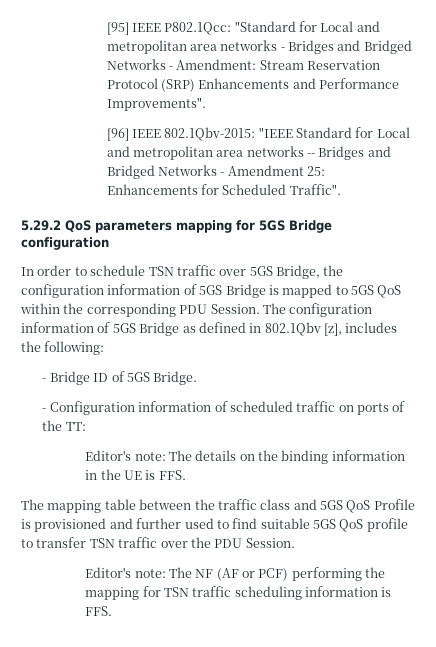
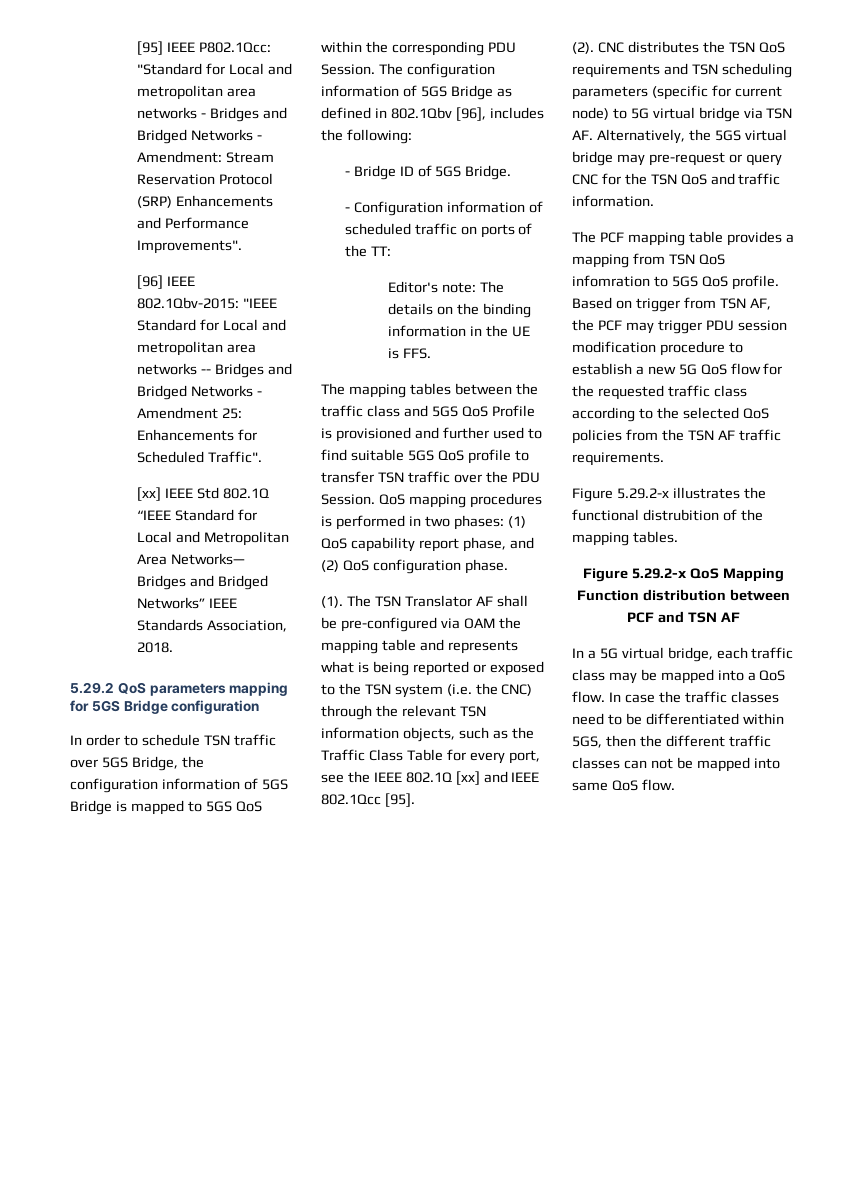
+ [xx] IEEE Std 802.1Q “IEEE Standard for Local and Metropolitan Area Networks— Bridges and Bridged Networks” IEEE Standards Association, 2018.
- The configuration information of 5GS Bridge as defined in 802.1Qbv [z], includes the following:
+ The configuration information of 5GS Bridge as defined in 802.1Qbv [96], includes the following:
- The mapping table between the traffic class and 5GS QoS Profile is provisioned and further used to find suitable 5GS QoS profile to transfer TSN traffic over the PDU Session.
- Editor's note: The NF (AF or PCF) performing the mapping for TSN traffic scheduling information is FFS.
+ The mapping tables between the traffic class and 5GS QoS Profile is provisioned and further used to find suitable 5GS QoS profile to transfer TSN traffic over the PDU Session. QoS mapping procedures is performed in two phases: (1) QoS capability report phase, and (2) QoS configuration phase.
+ (1). The TSN Translator AF shall be pre-configured via OAM the mapping table and represents what is being reported or exposed to the TSN system (i.e. the CNC) through the relevant TSN information objects, such as the Traffic Class Table for every port, see the IEEE 802.1Q [xx] and IEEE 802.1Qcc [95].
+ (2). CNC distributes the TSN QoS requirements and TSN scheduling parameters (specific for current node) to 5G virtual bridge via TSN AF. Alternatively, the 5GS virtual bridge may pre-request or query CNC for the TSN QoS and traffic information.
+ The PCF mapping table provides a mapping from TSN QoS infomration to 5GS QoS profile. Based on trigger from TSN AF, the PCF may trigger PDU session modification procedure to establish a new 5G QoS flow for the requested traffic class according to the selected QoS policies from the TSN AF traffic requirements.
+ Figure 5.29.2-x illustrates the functional distrubition of the mapping tables.
+ Figure 5.29.2-x QoS Mapping Function distribution between PCF and TSN AF
+ In a 5G virtual bridge, each traffic class may be mapped into a QoS flow. In case the traffic classes need to be differentiated within 5GS, then the different traffic classes can not be mapped into same QoS flow.

